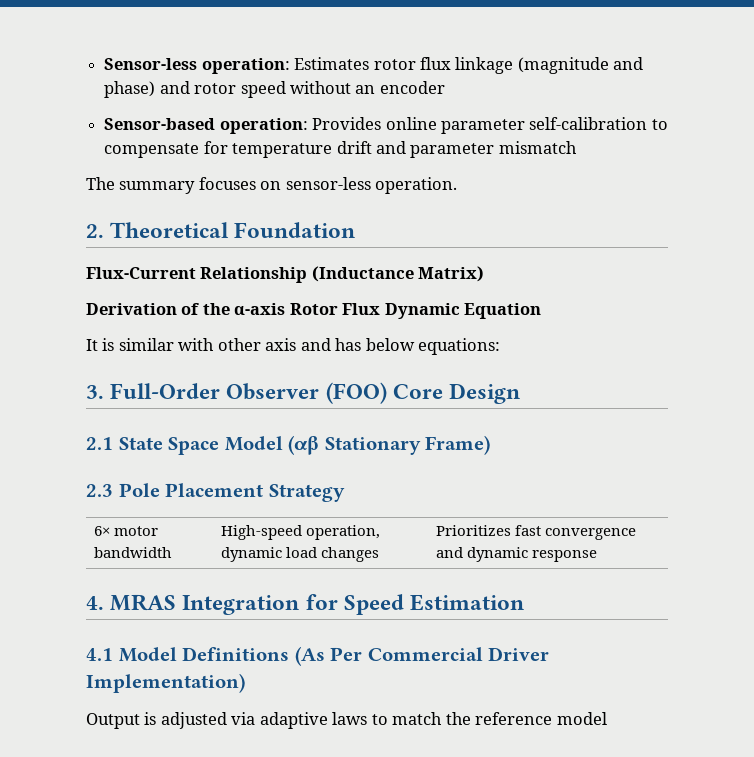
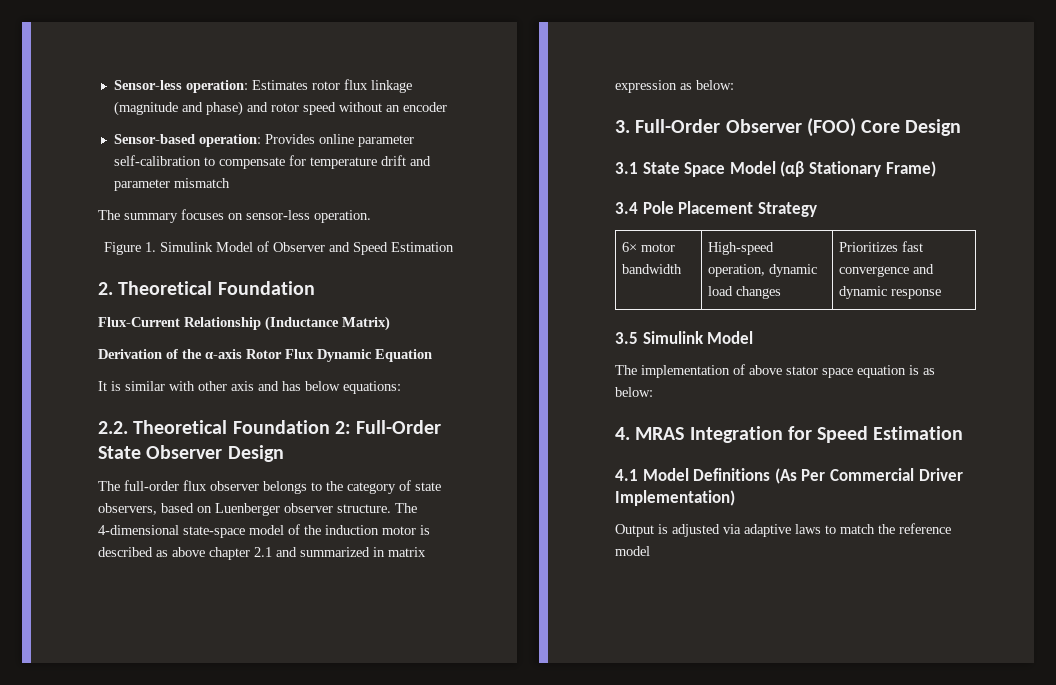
+ Figure 1. Simulink Model of Observer and Speed Estimation
+ 2.2. Theoretical Foundation 2: Full-Order State Observer Design
+ The full-order flux observer belongs to the category of state observers, based on Luenberger observer structure. The 4-dimensional state-space model of the induction motor is described as above chapter 2.1 and summarized in matrix expression as below:
- 2.1 State Space Model (αβ Stationary Frame)
+ 3.1 State Space Model (αβ Stationary Frame)
- 2.3 Pole Placement Strategy
+ 3.4 Pole Placement Strategy
+ 3.5 Simulink Model
+ The implementation of above stator space equation is as below:

